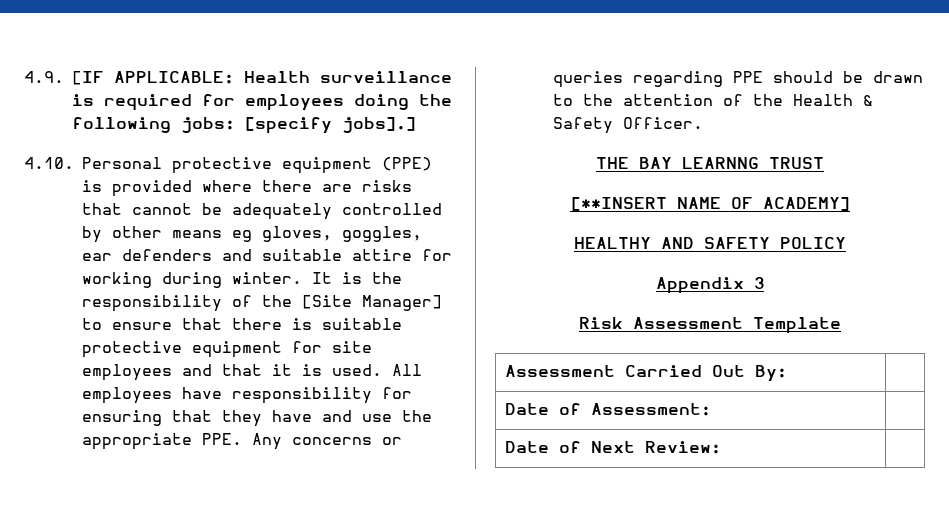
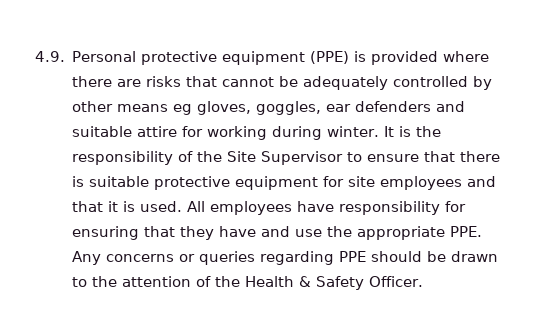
- 4.9. [IF APPLICABLE: Health surveillance is required for employees doing the following jobs: [specify jobs].]
- 4.10. Personal protective equipment (PPE) is provided where there are risks that cannot be adequately controlled by other means eg gloves, goggles, ear defenders and suitable attire for working during winter.
+ 4.9. Personal protective equipment (PPE) is provided where there are risks that cannot be adequately controlled by other means eg gloves, goggles, ear defenders and suitable attire for working during winter.
- It is the responsibility of the [Site Manager] to ensure that there is suitable protective equipment for site employees and that it is used.
+ It is the responsibility of the Site Supervisor to ensure that there is suitable protective equipment for site employees and that it is used.
- THE BAY LEARNNG TRUST
- [**INSERT NAME OF ACADEMY]
- HEALTHY AND SAFETY POLICY
- Appendix 3
- Risk Assessment Template
- Assessment Carried Out By: |
- Date of Assessment: |
- Date of Next Review: |

